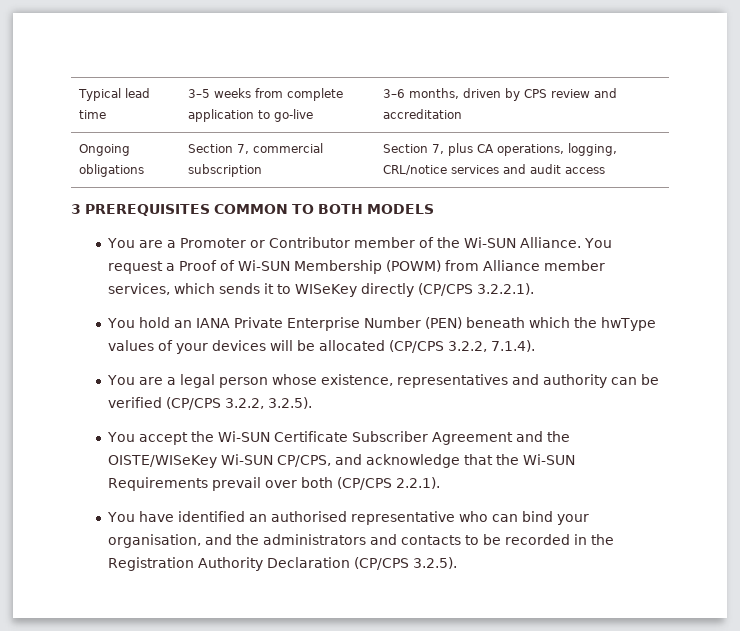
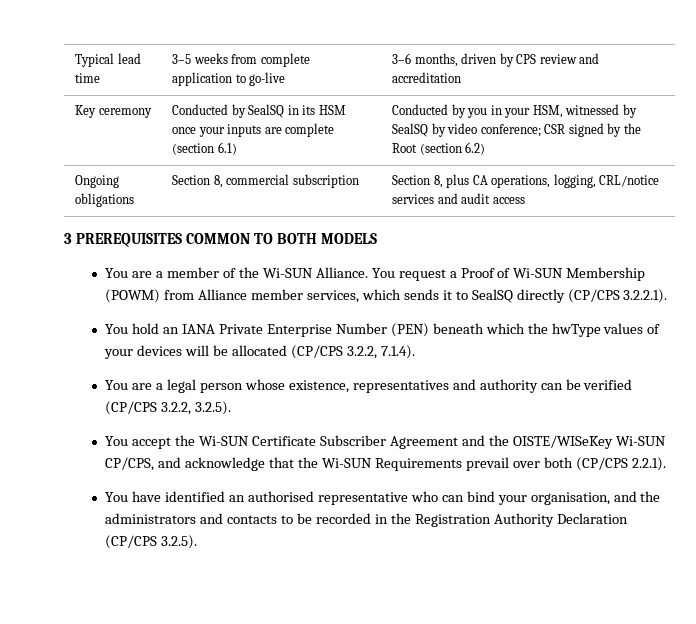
+ Key ceremony | Conducted by SealSQ in its HSM once your inputs are complete (section 6.1) | Conducted by you in your HSM, witnessed by SealSQ by video conference; CSR signed by the Root (section 6.2)
- Ongoing obligations | Section 7, commercial subscription | Section 7, plus CA operations, logging, CRL/notice services and audit access
+ Ongoing obligations | Section 8, commercial subscription | Section 8, plus CA operations, logging, CRL/notice services and audit access
- You are a Promoter or Contributor member of the Wi-SUN Alliance.
+ You are a member of the Wi-SUN Alliance.
- You request a Proof of Wi-SUN Membership (POWM) from Alliance member services, which sends it to WISeKey directly (CP/CPS 3.2.2.1).
+ You request a Proof of Wi-SUN Membership (POWM) from Alliance member services, which sends it to SealSQ directly (CP/CPS 3.2.2.1).

